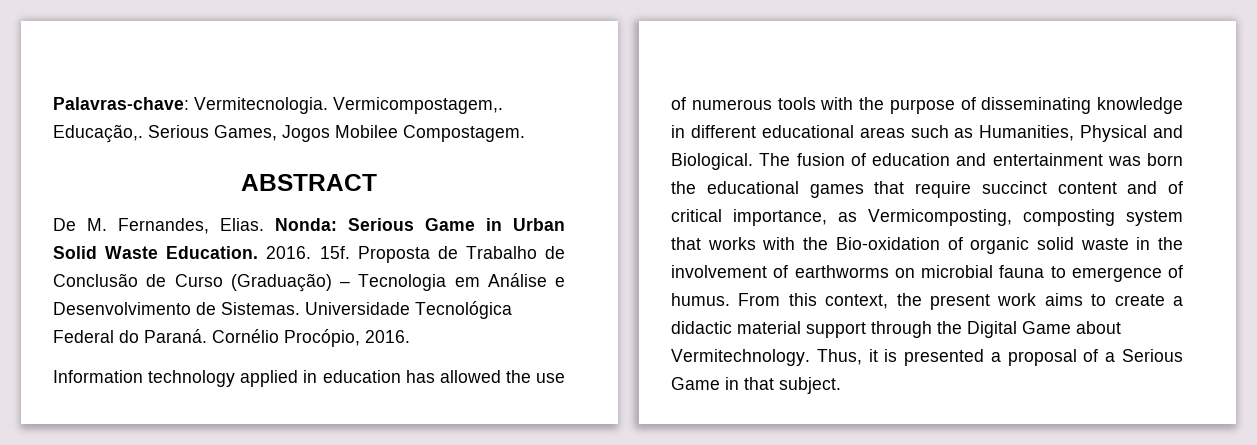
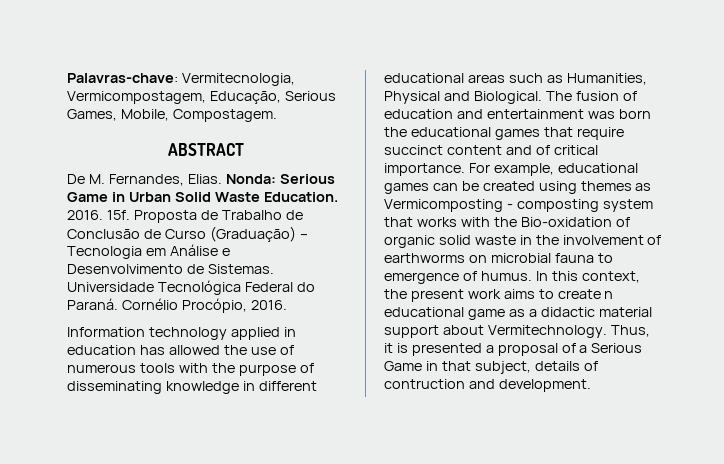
- Palavras-chave: Vermitecnologia. Vermicompostagem,. Educação,. Serious Games, Jogos Mobilee Compostagem.
+ Palavras-chave: Vermitecnologia, Vermicompostagem, Educação, Serious Games, Mobile, Compostagem.
- The fusion of education and entertainment was born the educational games that require succinct content and of critical importance, as Vermicomposting, composting system that works with the Bio-oxidation of organic solid waste in the involvement of earthworms on microbial fauna to emergence of humus.
+ The fusion of education and entertainment was born the educational games that require succinct content and of critical importance. For example, educational games can be created using themes as Vermicomposting - composting system that works with the Bio-oxidation of organic solid waste in the involvement of earthworms on microbial fauna to emergence of humus.
- From this context, the present work aims to create a didactic material support through the Digital Game about Vermitechnology.
+ In this context, the present work aims to create n educational game as a didactic material support about Vermitechnology.
- Thus, it is presented a proposal of a Serious Game in that subject.
+ Thus, it is presented a proposal of a Serious Game in that subject, details of contruction and development.

